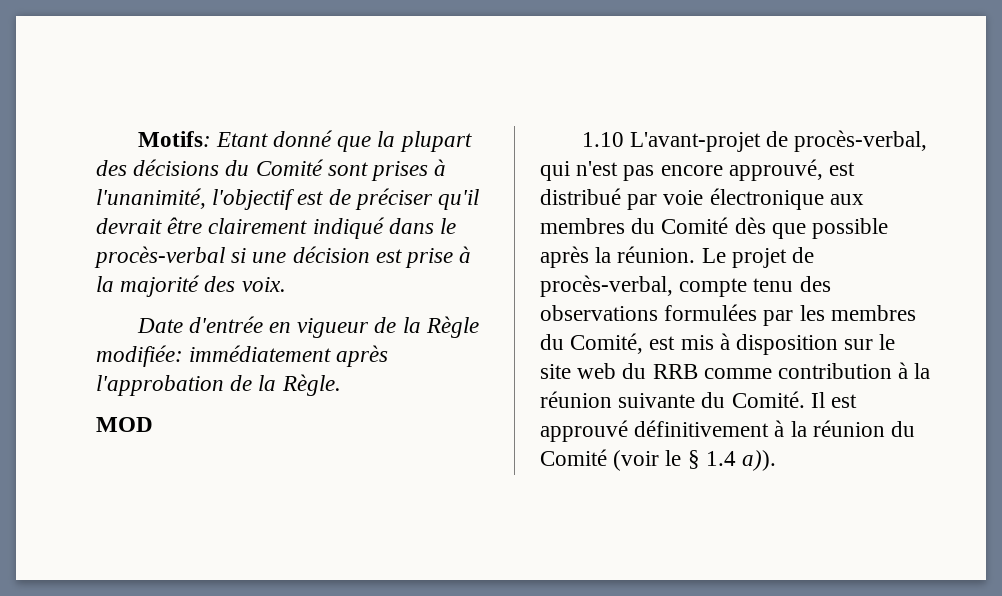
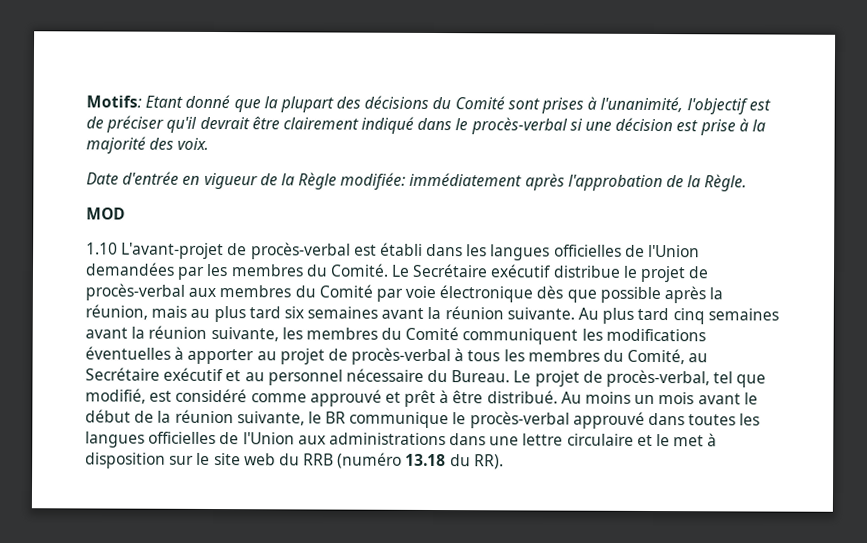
- 1.10 L'avant-projet de procès-verbal, qui n'est pas encore approuvé, est distribué par voie électronique aux membres du Comité dès que possible après la réunion. Le projet de procès-verbal, compte tenu des observations formulées par les membres du Comité, est mis à disposition sur le site web du RRB comme contribution à la réunion suivante du Comité. Il est approuvé définitivement à la réunion du Comité (voir le § 1.4 a)).
+ 1.10 L'avant-projet de procès-verbal est établi dans les langues officielles de l'Union demandées par les membres du Comité. Le Secrétaire exécutif distribue le projet de procès-verbal aux membres du Comité par voie électronique dès que possible après la réunion, mais au plus tard six semaines avant la réunion suivante. Au plus tard cinq semaines avant la réunion suivante, les membres du Comité communiquent les modifications éventuelles à apporter au projet de procès-verbal à tous les membres du Comité, au Secrétaire exécutif et au personnel nécessaire du Bureau. Le projet de procès-verbal, tel que modifié, est considéré comme approuvé et prêt à être distribué. Au moins un mois avant le début de la réunion suivante, le BR communique le procès-verbal approuvé dans toutes les langues officielles de l'Union aux administrations dans une lettre circulaire et le met à disposition sur le site web du RRB (numéro 13.18 du RR).

